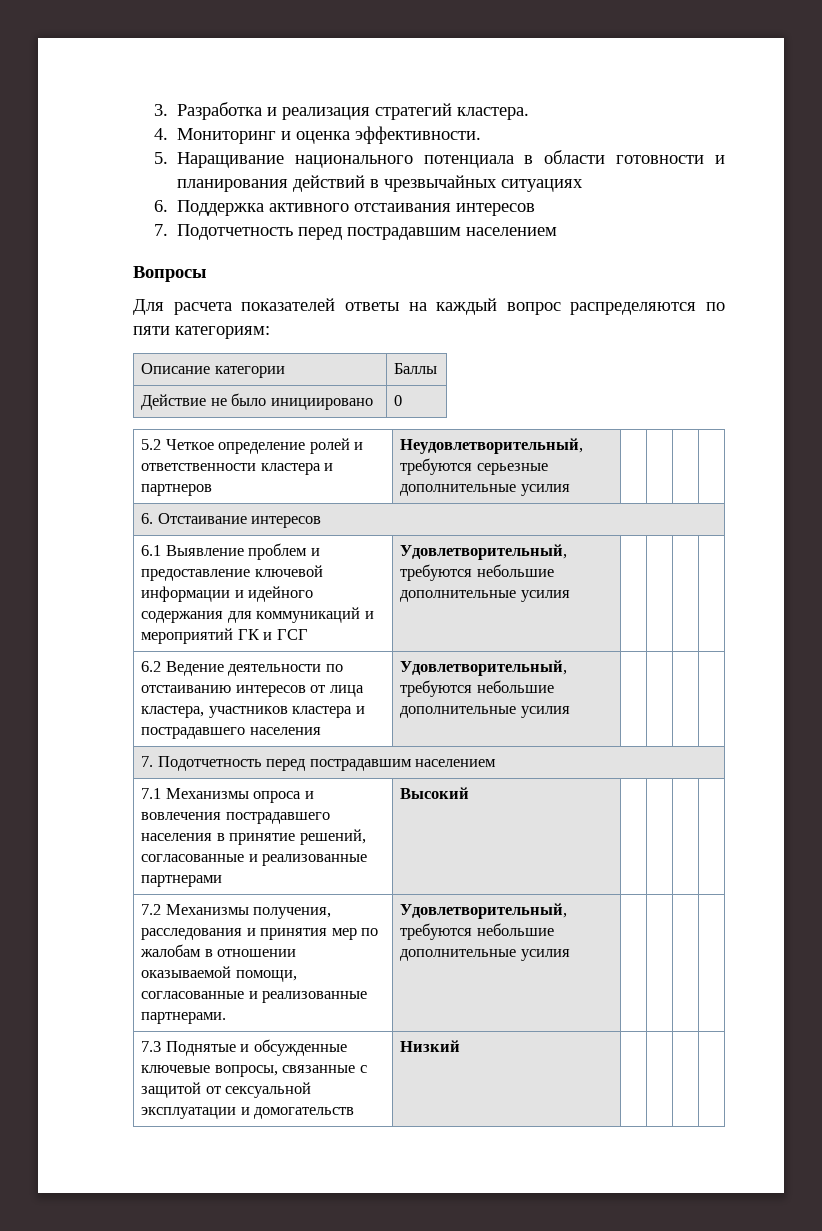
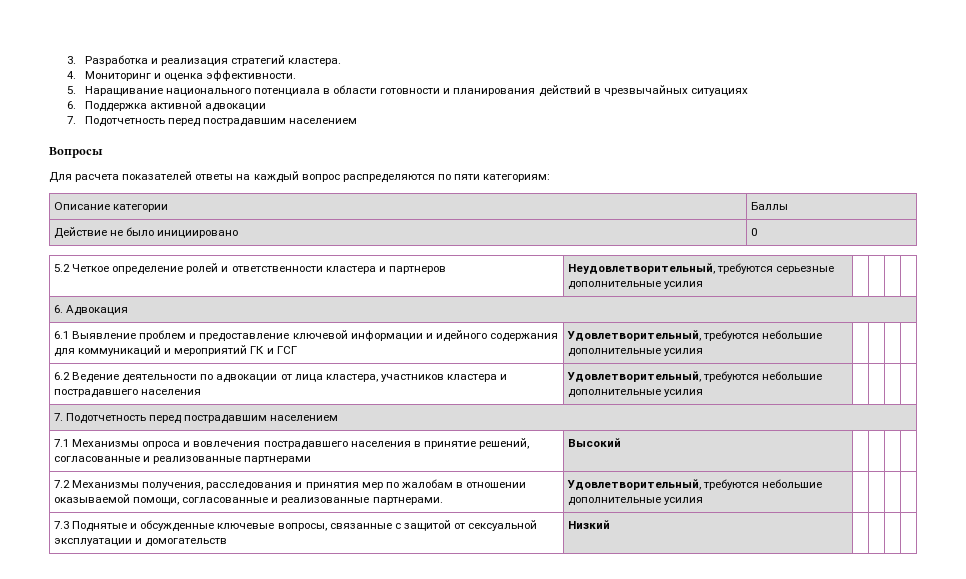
- 6. Поддержка активного отстаивания интересов
+ 6. Поддержка активной адвокации
- 6. Отстаивание интересов
+ 6. Адвокация
- 6.2 Ведение деятельности по отстаиванию интересов от лица кластера, участников кластера и пострадавшего населения | Удовлетворительный, требуются небольшие дополнительные усилия | | | |
+ 6.2 Ведение деятельности по адвокации от лица кластера, участников кластера и пострадавшего населения | Удовлетворительный, требуются небольшие дополнительные усилия | | | |

